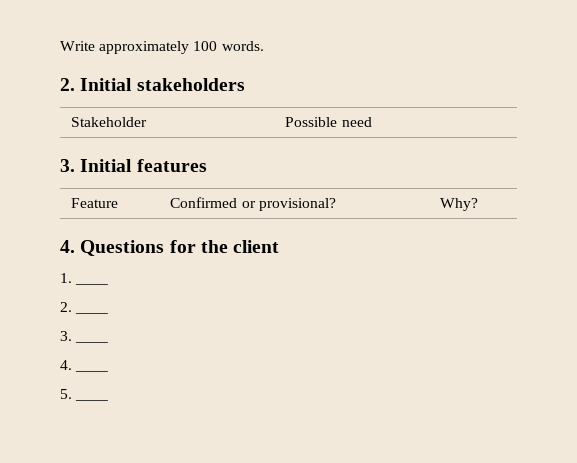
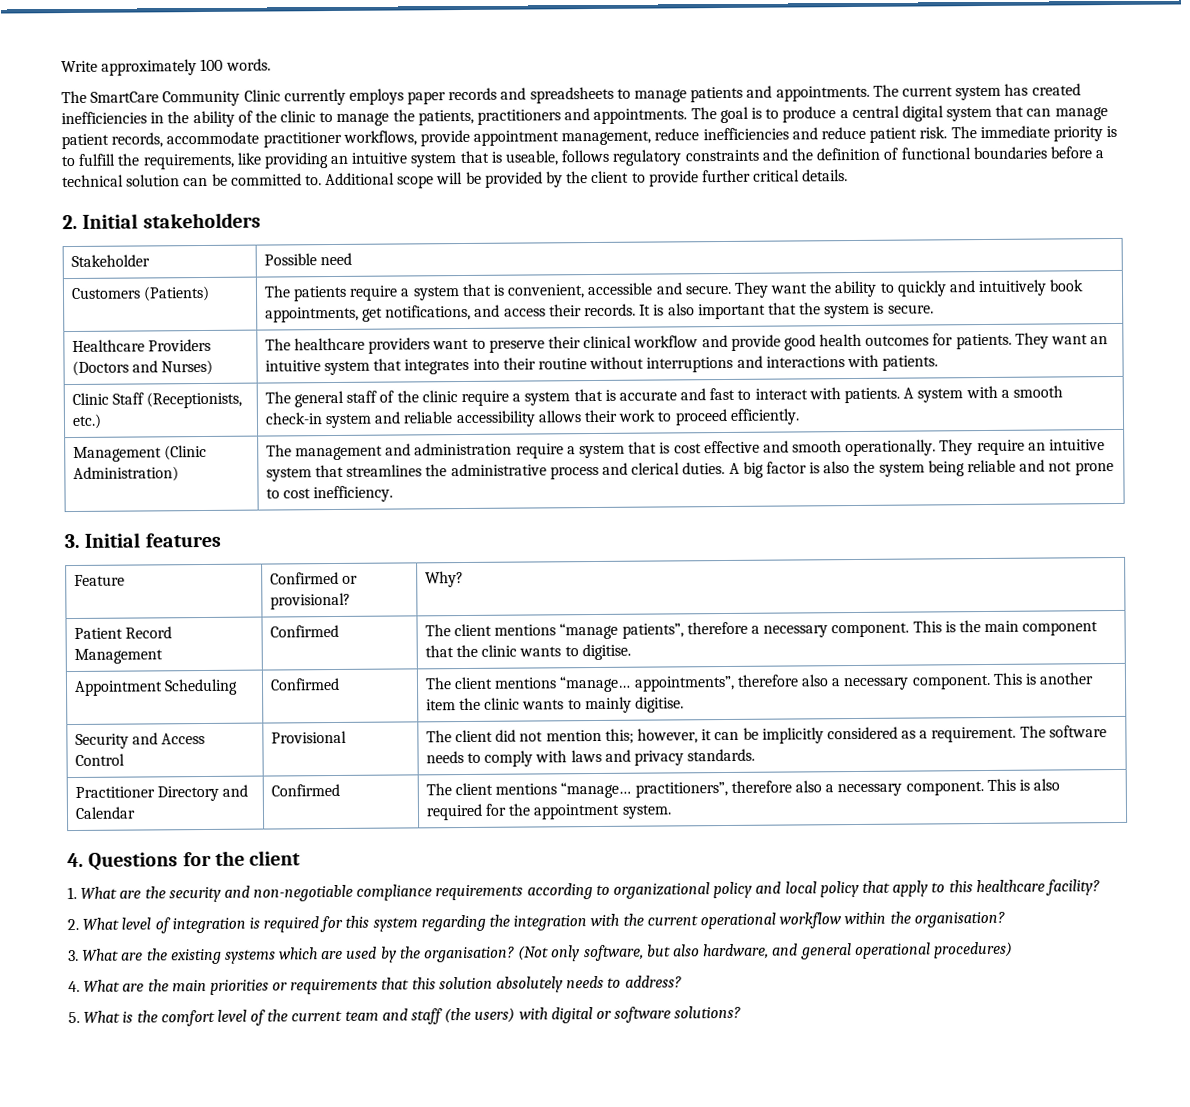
+ The SmartCare Community Clinic currently employs paper records and spreadsheets to manage patients and appointments. The current system has created inefficiencies in the ability of the clinic to manage the patients, practitioners and appointments. The goal is to produce a central digital system that can manage patient records, accommodate practitioner workflows, provide appointment management, reduce inefficiencies and reduce patient risk. The immediate priority is to fulfill the requirements, like providing an intuitive system that is useable, follows regulatory constraints and the definition of functional boundaries before a technical solution can be committed to. Additional scope will be provided by the client to provide further critical details.
+ Customers (Patients) | The patients require a system that is convenient, accessible and secure. They want the ability to quickly and intuitively book appointments, get notifications, and access their records. It is also important that the system is secure.
+ Healthcare Providers (Doctors and Nurses) | The healthcare providers want to preserve their clinical workflow and provide good health outcomes for patients. They want an intuitive system that integrates into their routine without interruptions and interactions with patients.
+ Clinic Staff (Receptionists, etc.) | The general staff of the clinic require a system that is accurate and fast to interact with patients. A system with a smooth check-in system and reliable accessibility allows their work to proceed efficiently.
+ Management (Clinic Administration) | The management and administration require a system that is cost effective and smooth operationally. They require an intuitive system that streamlines the administrative process and clerical duties. A big factor is also the system being reliable and not prone to cost inefficiency.
+ Patient Record Management | Confirmed | The client mentions “manage patients”, therefore a necessary component. This is the main component that the clinic wants to digitise.
+ Appointment Scheduling | Confirmed | The client mentions “manage… appointments”, therefore also a necessary component. This is another item the clinic wants to mainly digitise.
+ Security and Access Control | Provisional | The client did not mention this; however, it can be implicitly considered as a requirement. The software needs to comply with laws and privacy standards.
+ Practitioner Directory and Calendar | Confirmed | The client mentions “manage… practitioners”, therefore also a necessary component. This is also required for the appointment system.
- 1. ____
- 2. ____
- 3. ____
- 4. ____
- 5. ____
+ 1. What are the security and non-negotiable compliance requirements according to organizational policy and local policy that apply to this healthcare facility?
+ 2. What level of integration is required for this system regarding the integration with the current operational workflow within the organisation?
+ 3. What are the existing systems which are used by the organisation? (Not only software, but also hardware, and general operational procedures)
+ 4. What are the main priorities or requirements that this solution absolutely needs to address?
+ 5. What is the comfort level of the current team and staff (the users) with digital or software solutions?

